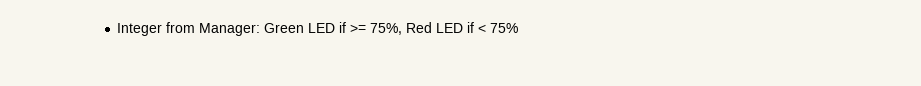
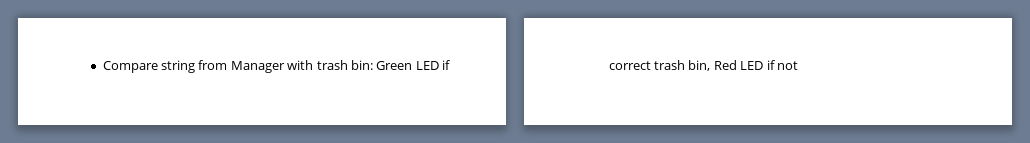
- Integer from Manager: Green LED if >= 75%, Red LED if < 75%
+ Compare string from Manager with trash bin: Green LED if correct trash bin, Red LED if not

